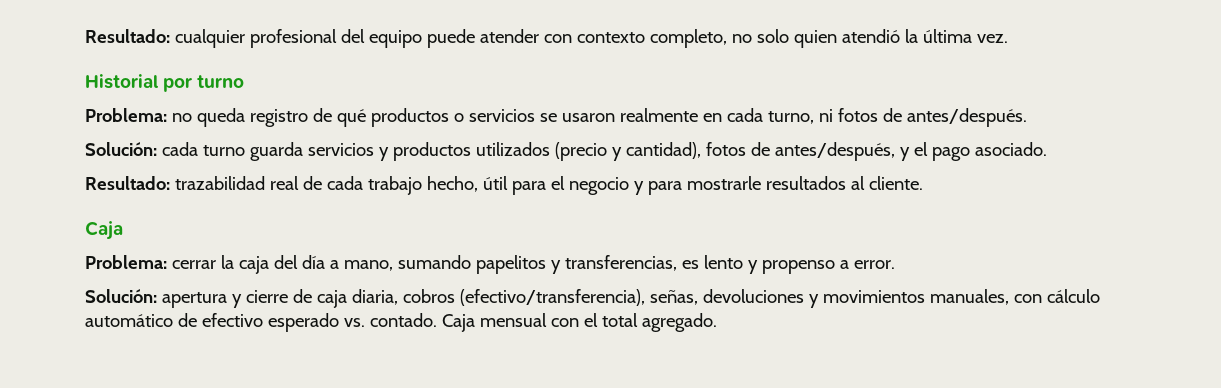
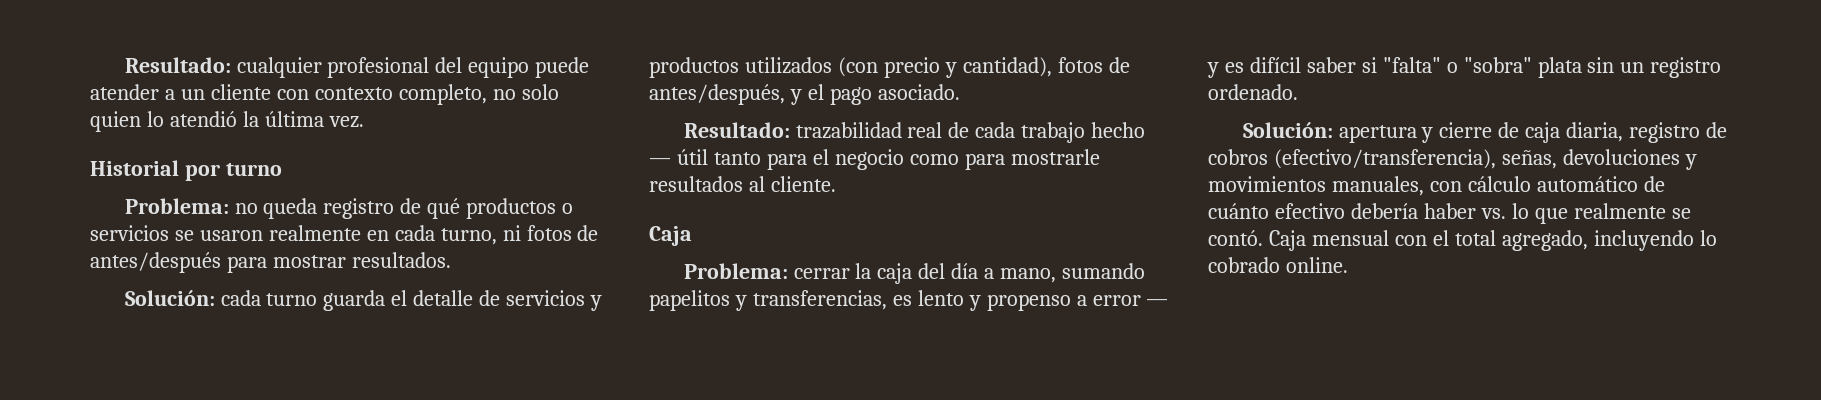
- Resultado: cualquier profesional del equipo puede atender con contexto completo, no solo quien atendió la última vez.
+ Resultado: cualquier profesional del equipo puede atender a un cliente con contexto completo, no solo quien lo atendió la última vez.
- Problema: no queda registro de qué productos o servicios se usaron realmente en cada turno, ni fotos de antes/después.
+ Problema: no queda registro de qué productos o servicios se usaron realmente en cada turno, ni fotos de antes/después para mostrar resultados.
- Solución: cada turno guarda servicios y productos utilizados (precio y cantidad), fotos de antes/después, y el pago asociado.
+ Solución: cada turno guarda el detalle de servicios y productos utilizados (con precio y cantidad), fotos de antes/después, y el pago asociado.
- Resultado: trazabilidad real de cada trabajo hecho, útil para el negocio y para mostrarle resultados al cliente.
+ Resultado: trazabilidad real de cada trabajo hecho — útil tanto para el negocio como para mostrarle resultados al cliente.
- Problema: cerrar la caja del día a mano, sumando papelitos y transferencias, es lento y propenso a error.
+ Problema: cerrar la caja del día a mano, sumando papelitos y transferencias, es lento y propenso a error — y es difícil saber si "falta" o "sobra" plata sin un registro ordenado.
- Solución: apertura y cierre de caja diaria, cobros (efectivo/transferencia), señas, devoluciones y movimientos manuales, con cálculo automático de efectivo esperado vs. contado.
+ Solución: apertura y cierre de caja diaria, registro de cobros (efectivo/transferencia), señas, devoluciones y movimientos manuales, con cálculo automático de cuánto efectivo debería haber vs. lo que realmente se contó.
- Caja mensual con el total agregado.
+ Caja mensual con el total agregado, incluyendo lo cobrado online.

